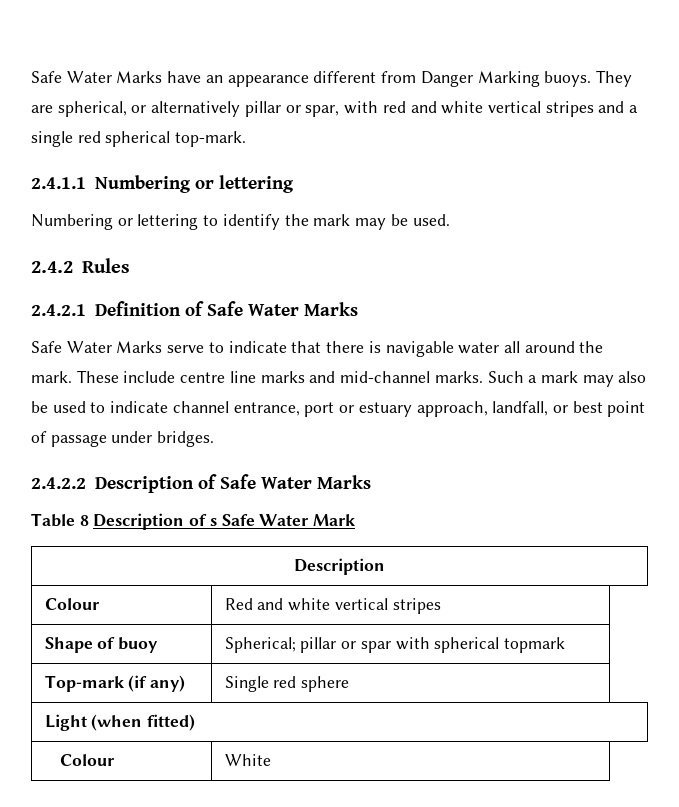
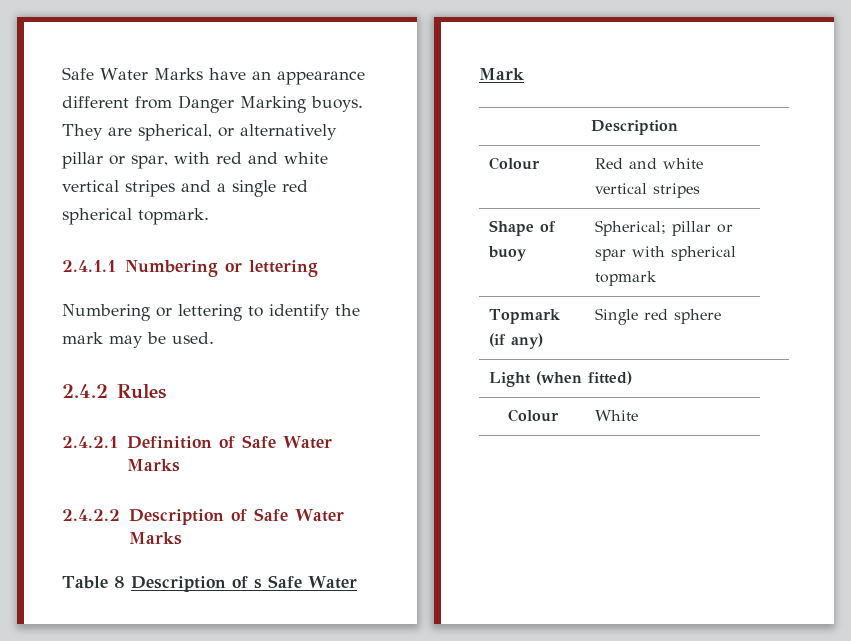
- They are spherical, or alternatively pillar or spar, with red and white vertical stripes and a single red spherical top-mark.
+ They are spherical, or alternatively pillar or spar, with red and white vertical stripes and a single red spherical topmark.
- Safe Water Marks serve to indicate that there is navigable water all around the mark. These include centre line marks and mid-channel marks. Such a mark may also be used to indicate channel entrance, port or estuary approach, landfall, or best point of passage under bridges.
- Top-mark (if any) | Single red sphere
+ Topmark (if any) | Single red sphere

